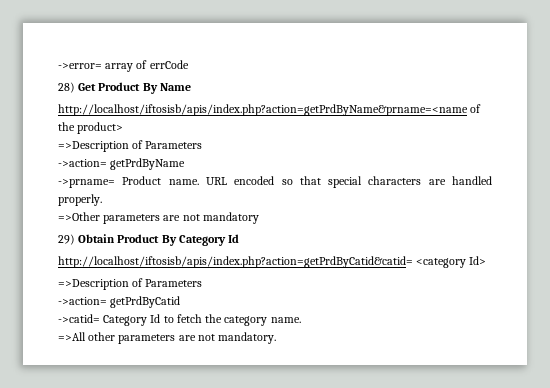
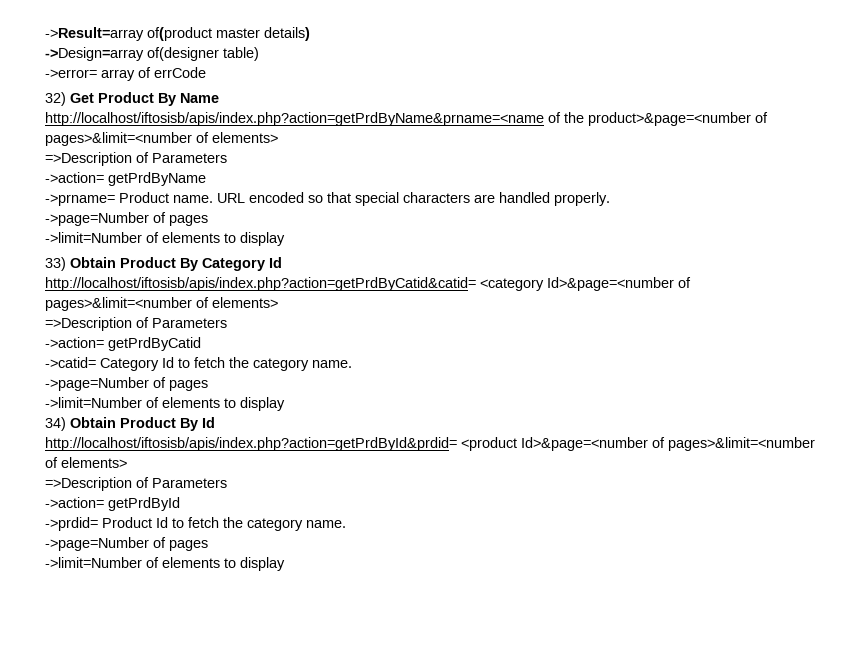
+ ->Result=array of(product master details)
+ ->Design=array of(designer table)
- 28) Get Product By Name
+ 32) Get Product By Name
- http://localhost/iftosisb/apis/index.php?action=getPrdByName&prname=<name of the product>
+ http://localhost/iftosisb/apis/index.php?action=getPrdByName&prname=<name of the product>&page=<number of pages>&limit=<number of elements>
  URL encoded so that special characters are handled properly.
- =>Other parameters are not mandatory
- 29) Obtain Product By Category Id
+ ->page=Number of pages
+ ->limit=Number of elements to display
+ 33) Obtain Product By Category Id
- http://localhost/iftosisb/apis/index.php?action=getPrdByCatid&catid= <category Id>
+ http://localhost/iftosisb/apis/index.php?action=getPrdByCatid&catid= <category Id>&page=<number of pages>&limit=<number of elements>
  ->catid= Category Id to fetch the category name.
- =>All other parameters are not mandatory.
+ ->page=Number of pages
+ ->limit=Number of elements to display
+ 34) Obtain Product By Id
+ http://localhost/iftosisb/apis/index.php?action=getPrdById&prdid= <product Id>&page=<number of pages>&limit=<number of elements>
+ =>Description of Parameters
+ ->action= getPrdById
+ ->prdid= Product Id to fetch the category name.
+ ->page=Number of pages
+ ->limit=Number of elements to display

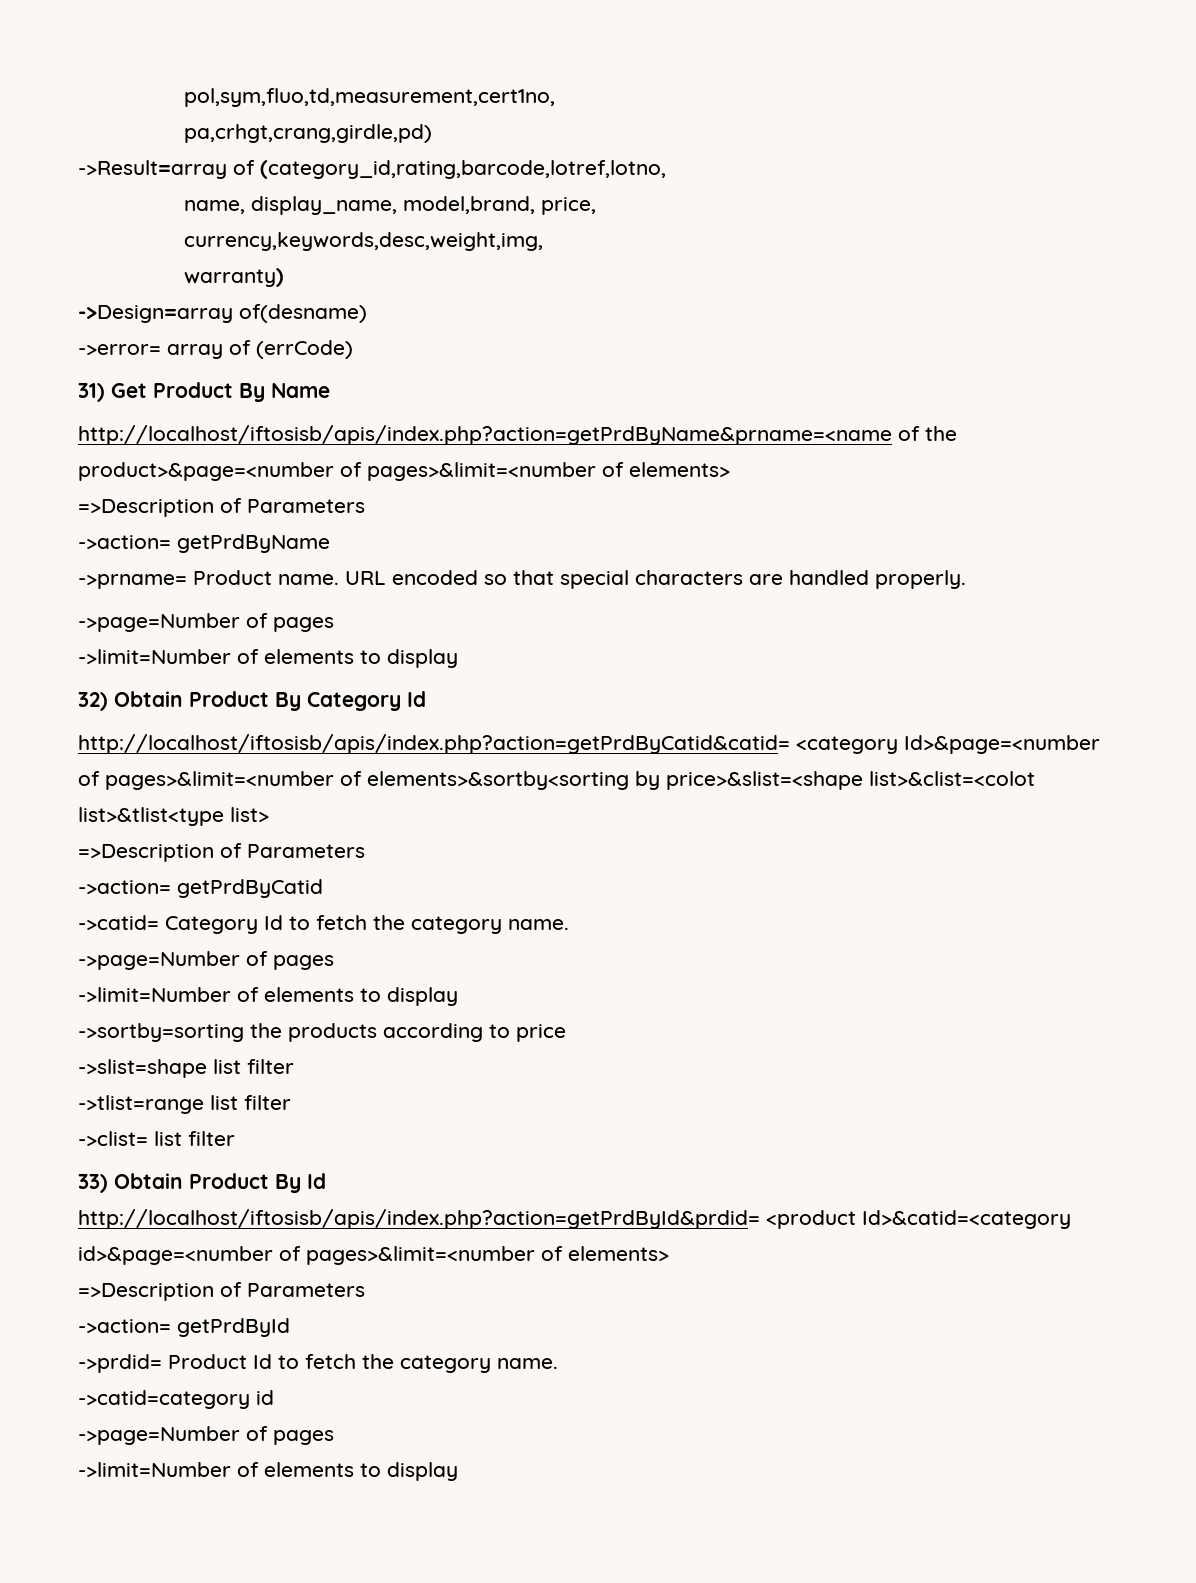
- ->Result=array of(product master details)
+ pol,sym,fluo,td,measurement,cert1no,
+ pa,crhgt,crang,girdle,pd)
+ ->Result=array of (category_id,rating,barcode,lotref,lotno,
+ name, display_name, model,brand, price,
+ currency,keywords,desc,weight,img,
+ warranty)
- ->Design=array of(designer table)
+ ->Design=array of(desname)
- ->error= array of errCode
- 32) Get Product By Name
+ ->error= array of (errCode)
+ 31) Get Product By Name
- 33) Obtain Product By Category Id
+ 32) Obtain Product By Category Id
- http://localhost/iftosisb/apis/index.php?action=getPrdByCatid&catid= <category Id>&page=<number of pages>&limit=<number of elements>
+ http://localhost/iftosisb/apis/index.php?action=getPrdByCatid&catid= <category Id>&page=<number of pages>&limit=<number of elements>&sortby<sorting by price>&slist=<shape list>&clist=<colot list>&tlist<type list>
- 34) Obtain Product By Id
+ ->sortby=sorting the products according to price
+ ->slist=shape list filter
+ ->tlist=range list filter
+ ->clist= list filter
+ 33) Obtain Product By Id
- http://localhost/iftosisb/apis/index.php?action=getPrdById&prdid= <product Id>&page=<number of pages>&limit=<number of elements>
+ http://localhost/iftosisb/apis/index.php?action=getPrdById&prdid= <product Id>&catid=<category id>&page=<number of pages>&limit=<number of elements>
+ ->catid=category id

